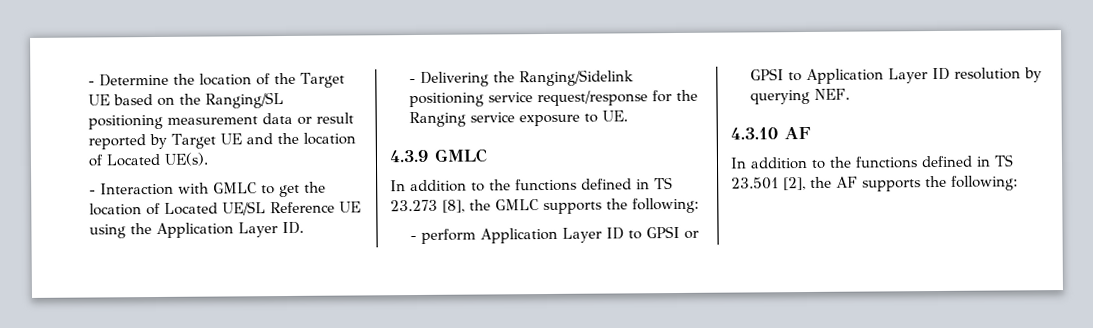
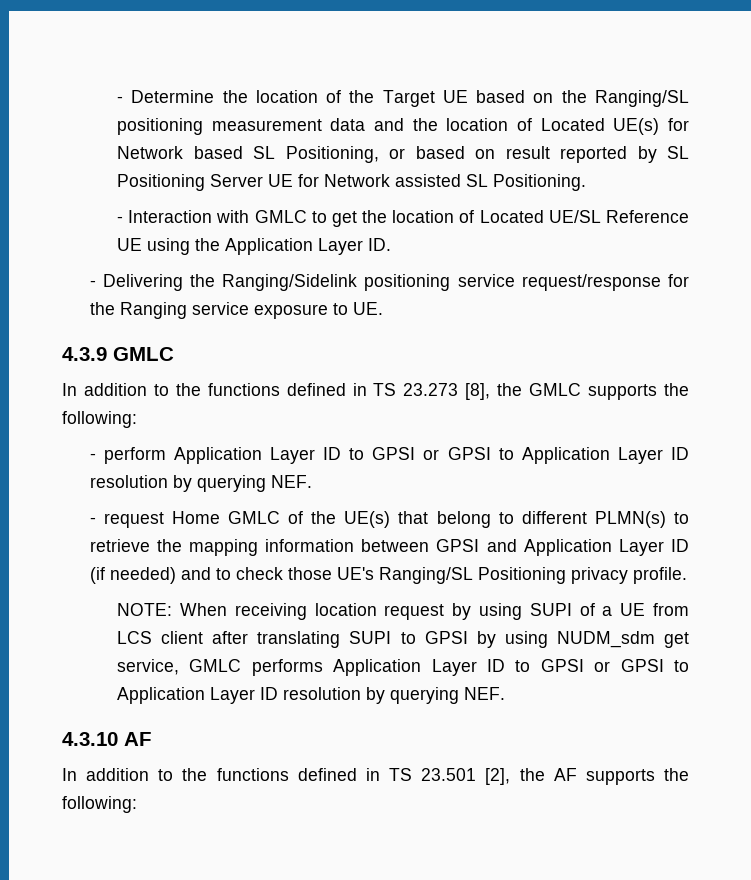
- - Determine the location of the Target UE based on the Ranging/SL positioning measurement data or result reported by Target UE and the location of Located UE(s).
+ - Determine the location of the Target UE based on the Ranging/SL positioning measurement data and the location of Located UE(s) for Network based SL Positioning, or based on result reported by SL Positioning Server UE for Network assisted SL Positioning.
+ - request Home GMLC of the UE(s) that belong to different PLMN(s) to retrieve the mapping information between GPSI and Application Layer ID (if needed) and to check those UE's Ranging/SL Positioning privacy profile.
+ NOTE: When receiving location request by using SUPI of a UE from LCS client after translating SUPI to GPSI by using NUDM_sdm get service, GMLC performs Application Layer ID to GPSI or GPSI to Application Layer ID resolution by querying NEF.

